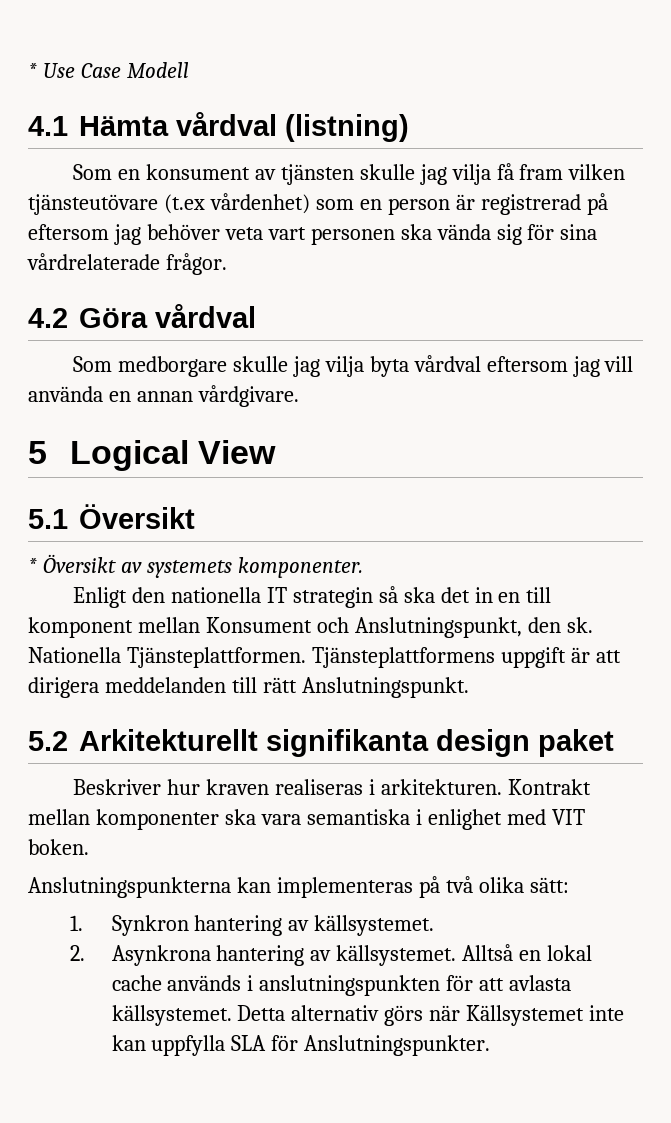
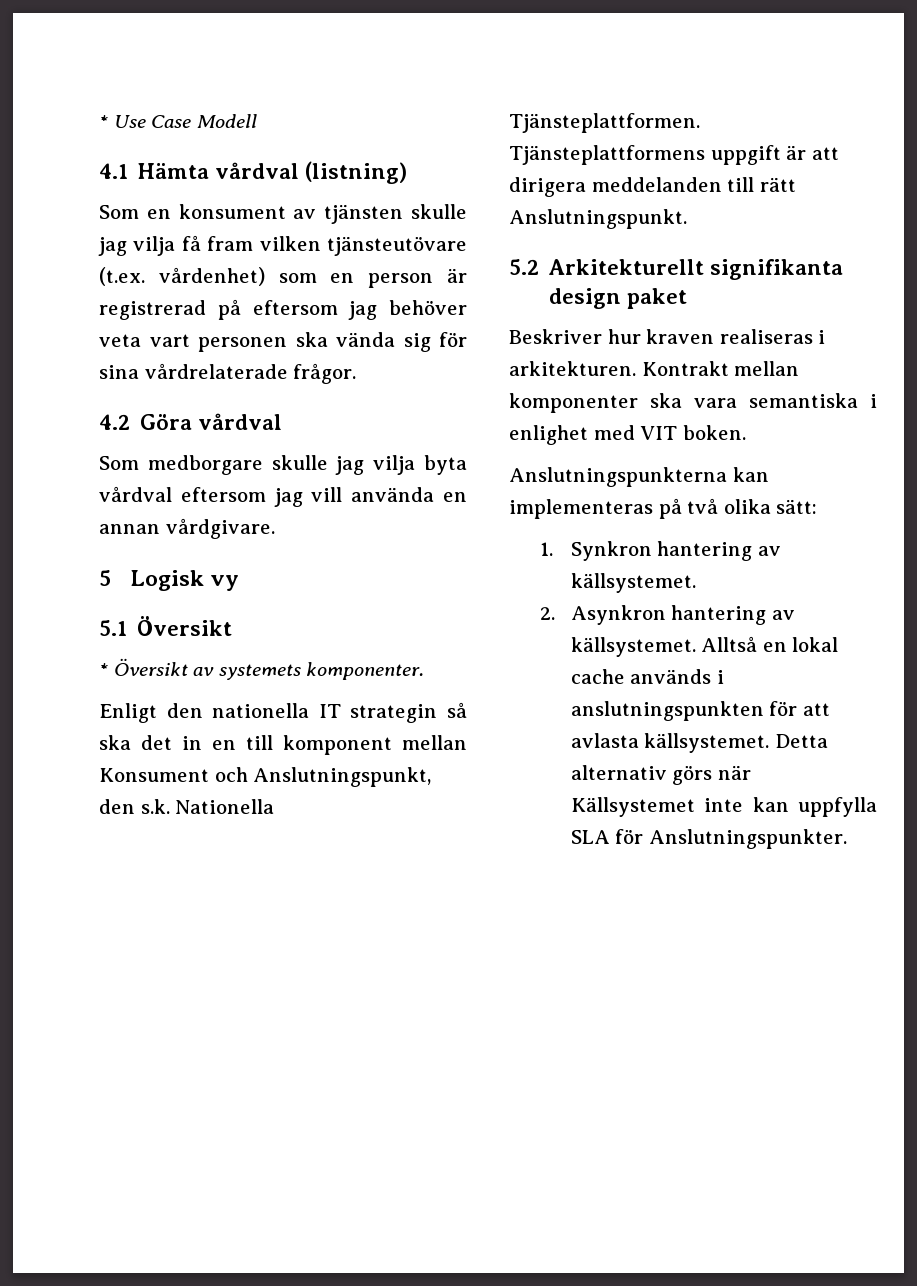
- Som en konsument av tjänsten skulle jag vilja få fram vilken tjänsteutövare (t.ex vårdenhet) som en person är registrerad på eftersom jag behöver veta vart personen ska vända sig för sina vårdrelaterade frågor.
+ Som en konsument av tjänsten skulle jag vilja få fram vilken tjänsteutövare (t.ex. vårdenhet) som en person är registrerad på eftersom jag behöver veta vart personen ska vända sig för sina vårdrelaterade frågor.
- 5 Logical View
+ 5 Logisk vy
- Enligt den nationella IT strategin så ska det in en till komponent mellan Konsument och Anslutningspunkt, den sk. Nationella Tjänsteplattformen.
+ Enligt den nationella IT strategin så ska det in en till komponent mellan Konsument och Anslutningspunkt, den s.k. Nationella Tjänsteplattformen.
- 2. Asynkrona hantering av källsystemet.
+ 2. Asynkron hantering av källsystemet.

